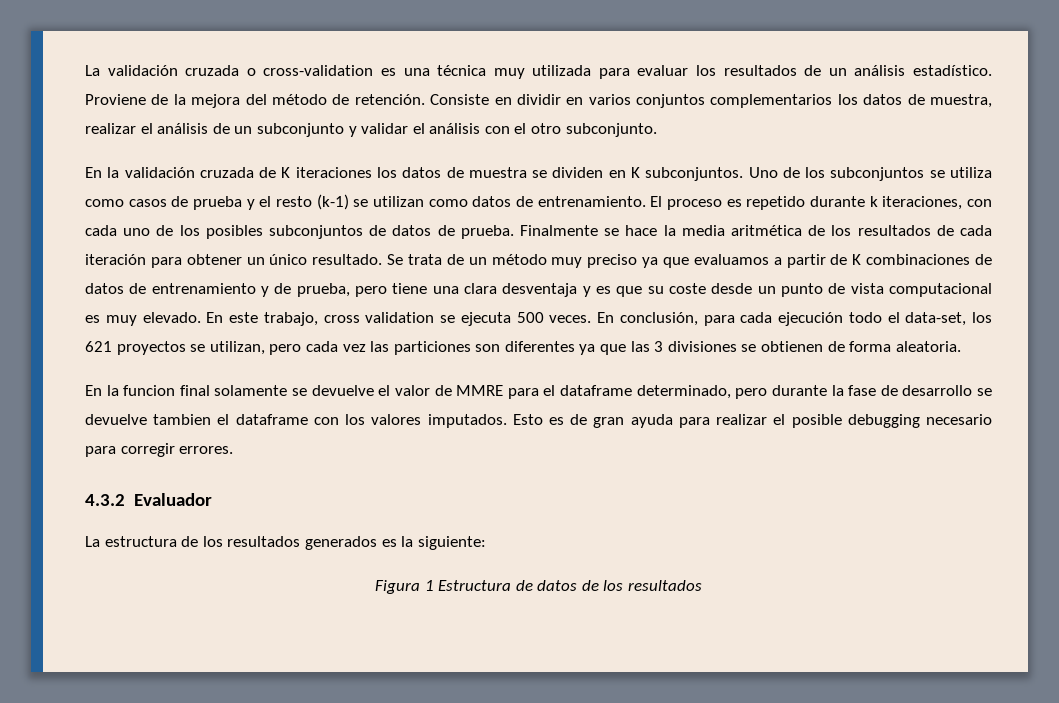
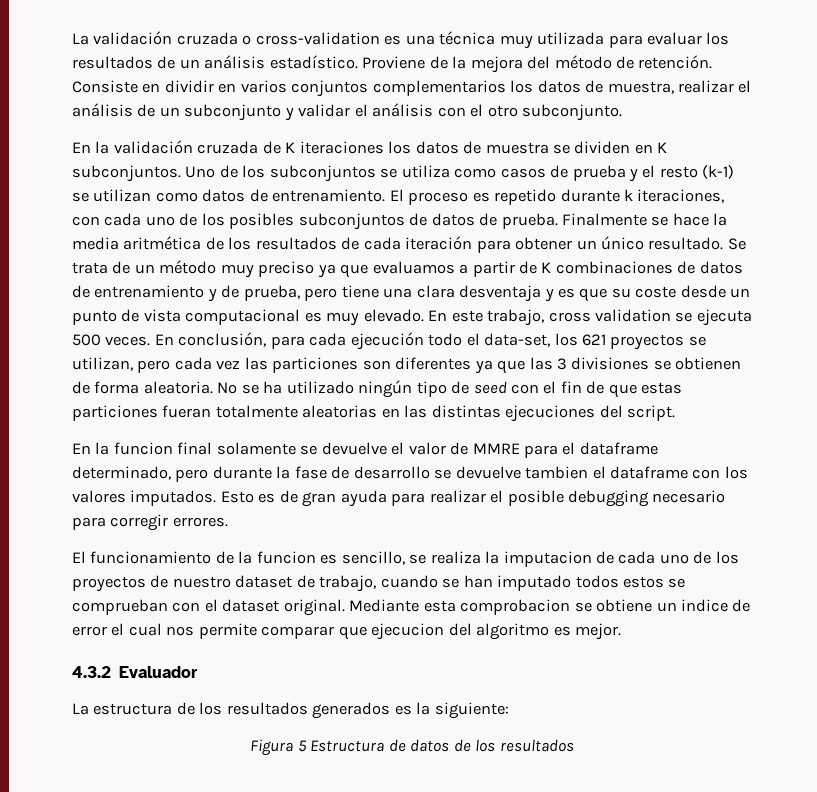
+ No se ha utilizado ningún tipo de seed con el fin de que estas particiones fueran totalmente aleatorias en las distintas ejecuciones del script.
+ El funcionamiento de la funcion es sencillo, se realiza la imputacion de cada uno de los proyectos de nuestro dataset de trabajo, cuando se han imputado todos estos se comprueban con el dataset original. Mediante esta comprobacion se obtiene un indice de error el cual nos permite comparar que ejecucion del algoritmo es mejor.
- Figura 1 Estructura de datos de los resultados
+ Figura 5 Estructura de datos de los resultados

